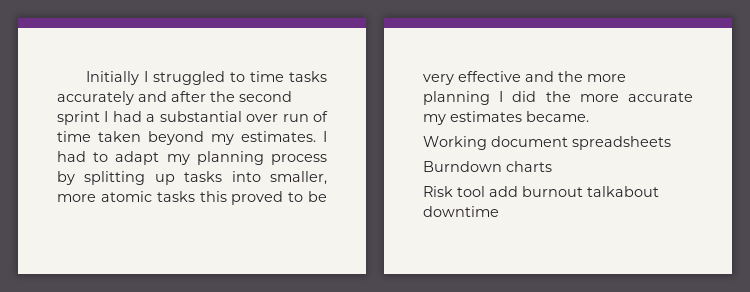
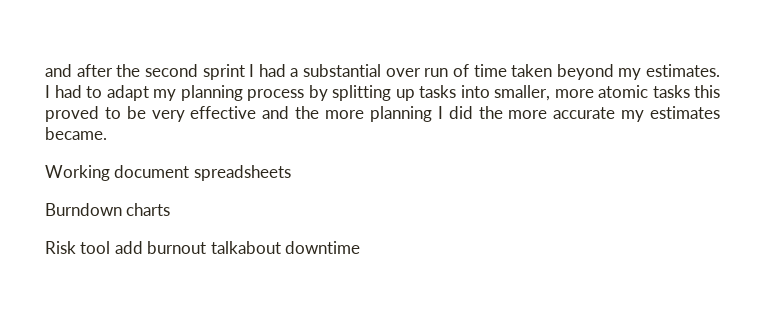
- Initially I struggled to time tasks accurately and after the second sprint I had a substantial over run of time taken beyond my estimates.
+ and after the second sprint I had a substantial over run of time taken beyond my estimates.

